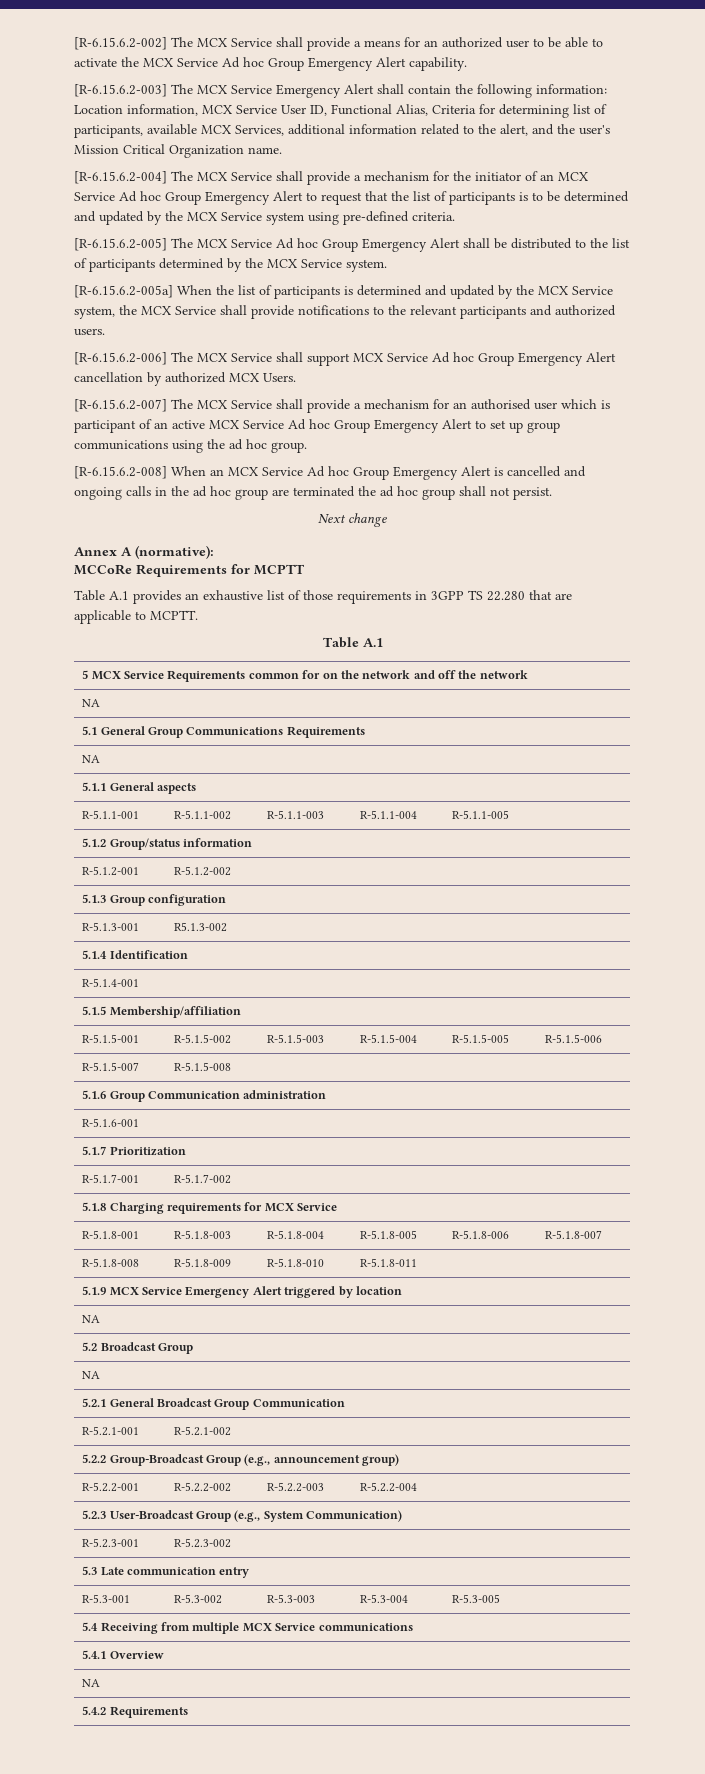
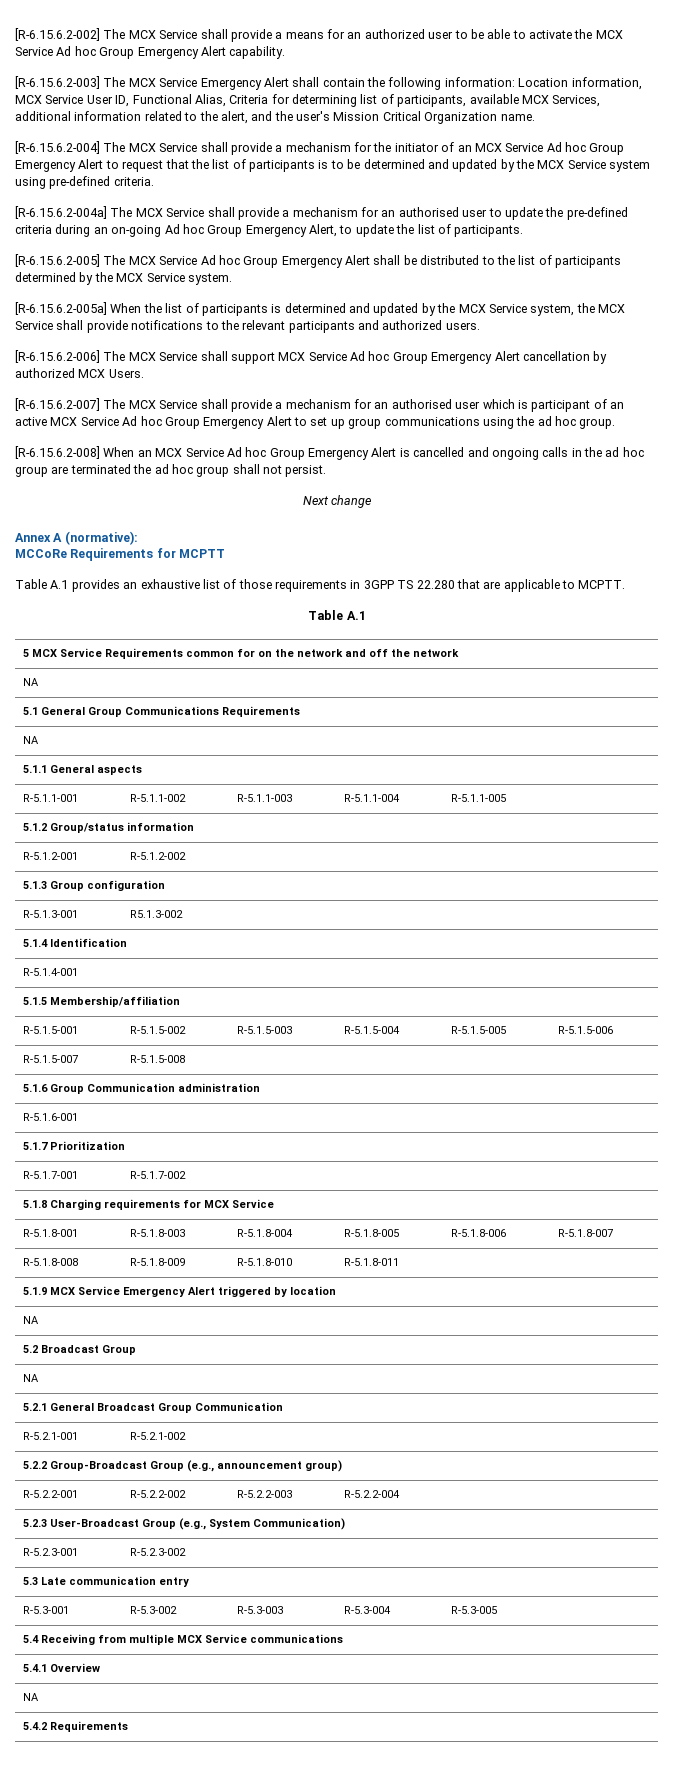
+ [R-6.15.6.2-004a] The MCX Service shall provide a mechanism for an authorised user to update the pre-defined criteria during an on-going Ad hoc Group Emergency Alert, to update the list of participants.

